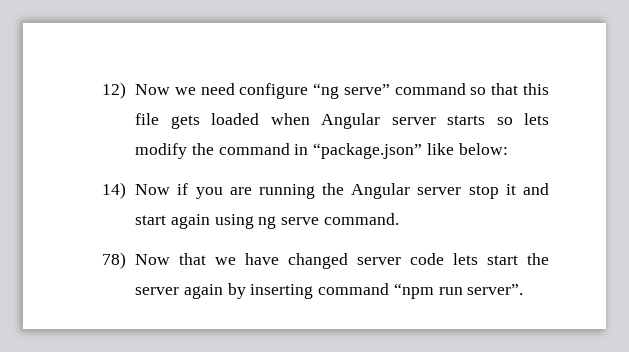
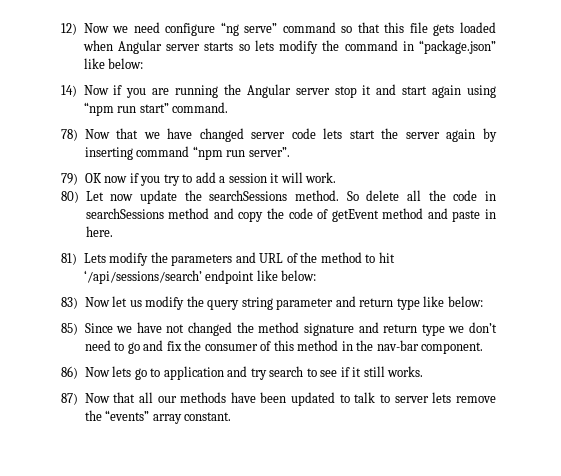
- 14) Now if you are running the Angular server stop it and start again using ng serve command.
+ 14) Now if you are running the Angular server stop it and start again using “npm run start” command.
+ 79) OK now if you try to add a session it will work.
+ 80) Let now update the searchSessions method. So delete all the code in searchSessions method and copy the code of getEvent method and paste in here.
+ 81) Lets modify the parameters and URL of the method to hit ‘/api/sessions/search’ endpoint like below:
+ 83) Now let us modify the query string parameter and return type like below:
+ 85) Since we have not changed the method signature and return type we don’t need to go and fix the consumer of this method in the nav-bar component.
+ 86) Now lets go to application and try search to see if it still works.
+ 87) Now that all our methods have been updated to talk to server lets remove the “events” array constant.

